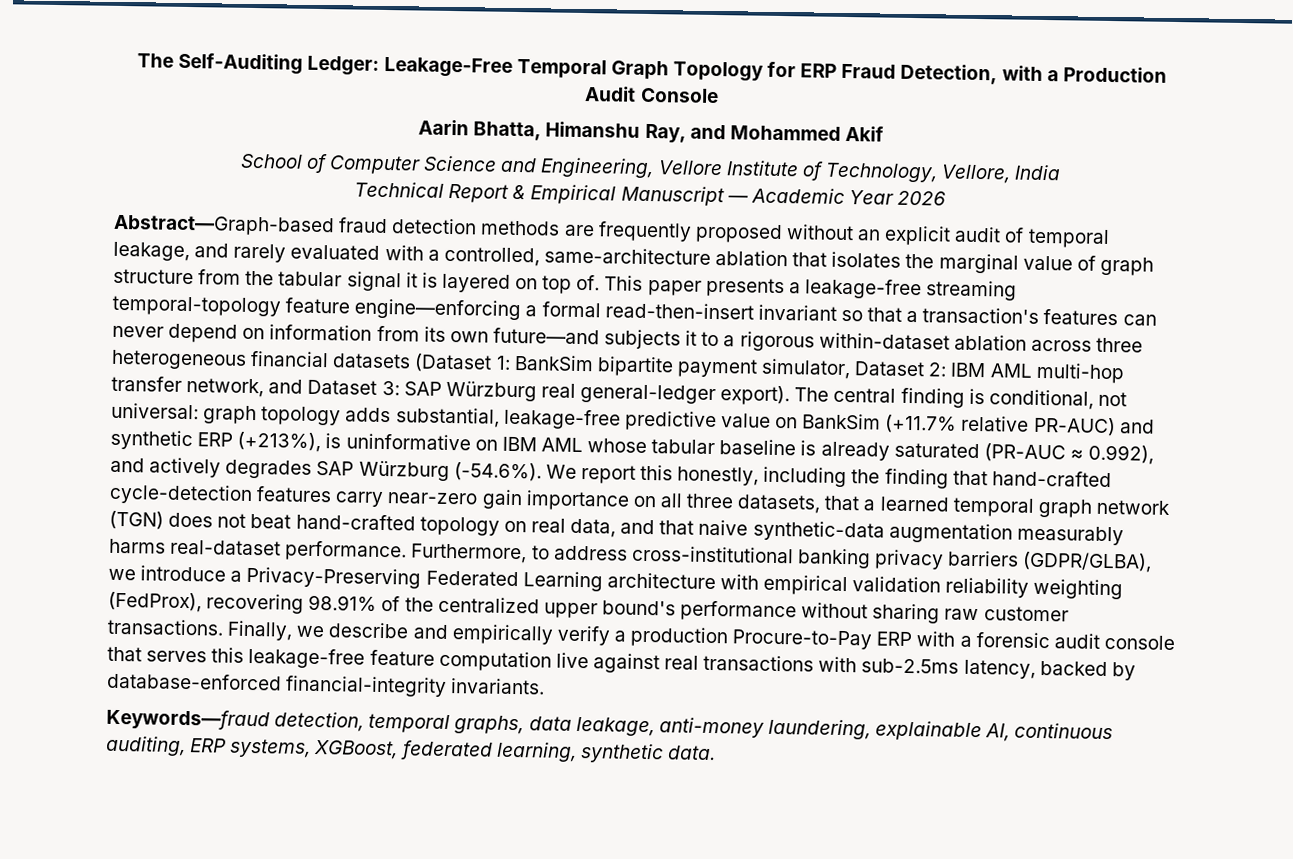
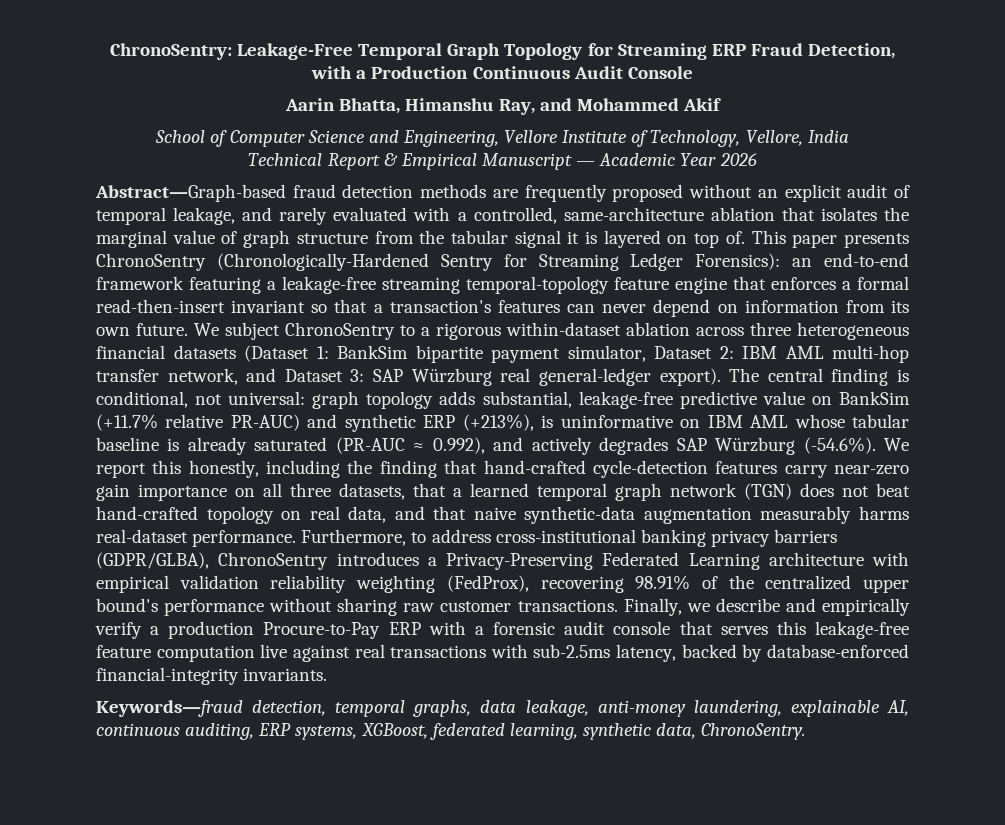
- The Self-Auditing Ledger: Leakage-Free Temporal Graph Topology for ERP Fraud Detection, with a Production Audit Console
+ ChronoSentry: Leakage-Free Temporal Graph Topology for Streaming ERP Fraud Detection, with a Production Continuous Audit Console
- This paper presents a leakage-free streaming temporal-topology feature engine—enforcing a formal read-then-insert invariant so that a transaction's features can never depend on information from its own future—and subjects it to a rigorous within-dataset ablation across three heterogeneous financial datasets (Dataset 1: BankSim bipartite payment simulator, Dataset 2: IBM AML multi-hop transfer network, and Dataset 3: SAP Würzburg real general-ledger export).
+ This paper presents ChronoSentry (Chronologically-Hardened Sentry for Streaming Ledger Forensics): an end-to-end framework featuring a leakage-free streaming temporal-topology feature engine that enforces a formal read-then-insert invariant so that a transaction's features can never depend on information from its own future. We subject ChronoSentry to a rigorous within-dataset ablation across three heterogeneous financial datasets (Dataset 1: BankSim bipartite payment simulator, Dataset 2: IBM AML multi-hop transfer network, and Dataset 3: SAP Würzburg real general-ledger export).
- Furthermore, to address cross-institutional banking privacy barriers (GDPR/GLBA), we introduce a Privacy-Preserving Federated Learning architecture with empirical validation reliability weighting (FedProx), recovering 98.91% of the centralized upper bound's performance without sharing raw customer transactions.
+ Furthermore, to address cross-institutional banking privacy barriers (GDPR/GLBA), ChronoSentry introduces a Privacy-Preserving Federated Learning architecture with empirical validation reliability weighting (FedProx), recovering 98.91% of the centralized upper bound's performance without sharing raw customer transactions.
- Keywords—fraud detection, temporal graphs, data leakage, anti-money laundering, explainable AI, continuous auditing, ERP systems, XGBoost, federated learning, synthetic data.
+ Keywords—fraud detection, temporal graphs, data leakage, anti-money laundering, explainable AI, continuous auditing, ERP systems, XGBoost, federated learning, synthetic data, ChronoSentry.

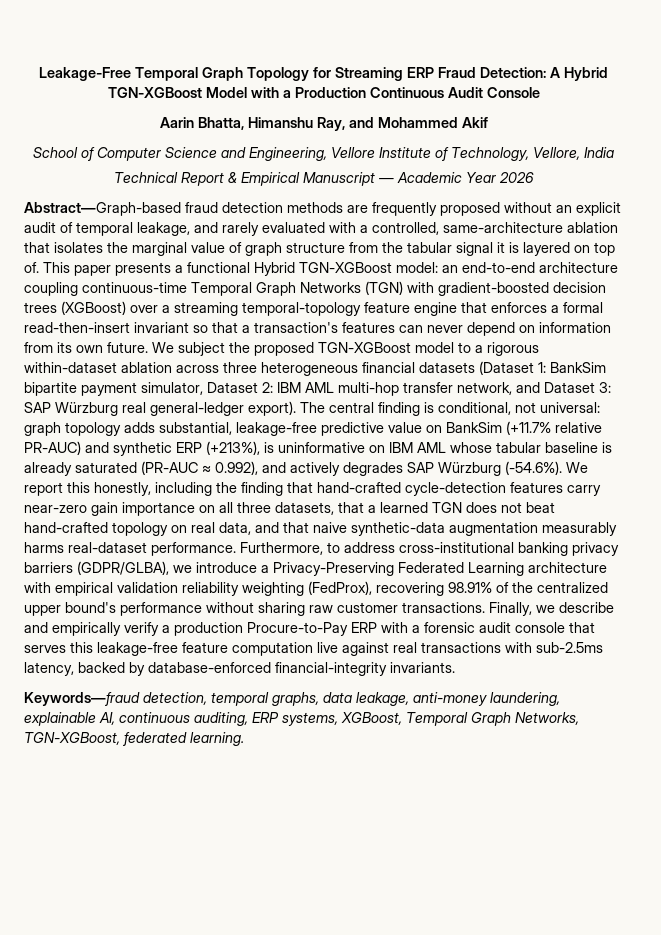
- ChronoSentry: Leakage-Free Temporal Graph Topology for Streaming ERP Fraud Detection, with a Production Continuous Audit Console
+ Leakage-Free Temporal Graph Topology for Streaming ERP Fraud Detection: A Hybrid TGN-XGBoost Model with a Production Continuous Audit Console
- This paper presents ChronoSentry (Chronologically-Hardened Sentry for Streaming Ledger Forensics): an end-to-end framework featuring a leakage-free streaming temporal-topology feature engine that enforces a formal read-then-insert invariant so that a transaction's features can never depend on information from its own future.
+ This paper presents a functional Hybrid TGN-XGBoost model: an end-to-end architecture coupling continuous-time Temporal Graph Networks (TGN) with gradient-boosted decision trees (XGBoost) over a streaming temporal-topology feature engine that enforces a formal read-then-insert invariant so that a transaction's features can never depend on information from its own future.
- We subject ChronoSentry to a rigorous within-dataset ablation across three heterogeneous financial datasets (Dataset 1: BankSim bipartite payment simulator, Dataset 2: IBM AML multi-hop transfer network, and Dataset 3: SAP Würzburg real general-ledger export).
+ We subject the proposed TGN-XGBoost model to a rigorous within-dataset ablation across three heterogeneous financial datasets (Dataset 1: BankSim bipartite payment simulator, Dataset 2: IBM AML multi-hop transfer network, and Dataset 3: SAP Würzburg real general-ledger export).
- graph topology adds substantial, leakage-free predictive value on BankSim (+11.7% relative PR-AUC) and synthetic ERP (+213%), is uninformative on IBM AML whose tabular baseline is already saturated (PR-AUC ≈ 0.992), and actively degrades SAP Würzburg (-54.6%). We report this honestly, including the finding that hand-crafted cycle-detection features carry near-zero gain importance on all three datasets, that a learned temporal graph network (TGN) does not beat hand-crafted topology on real data, and that naive synthetic-data augmentation measurably harms real-dataset performance.
+ graph topology adds substantial, leakage-free predictive value on BankSim (+11.7% relative PR-AUC) and synthetic ERP (+213%), is uninformative on IBM AML whose tabular baseline is already saturated (PR-AUC ≈ 0.992), and actively degrades SAP Würzburg (-54.6%). We report this honestly, including the finding that hand-crafted cycle-detection features carry near-zero gain importance on all three datasets, that a learned TGN does not beat hand-crafted topology on real data, and that naive synthetic-data augmentation measurably harms real-dataset performance.
- Furthermore, to address cross-institutional banking privacy barriers (GDPR/GLBA), ChronoSentry introduces a Privacy-Preserving Federated Learning architecture with empirical validation reliability weighting (FedProx), recovering 98.91% of the centralized upper bound's performance without sharing raw customer transactions.
+ Furthermore, to address cross-institutional banking privacy barriers (GDPR/GLBA), we introduce a Privacy-Preserving Federated Learning architecture with empirical validation reliability weighting (FedProx), recovering 98.91% of the centralized upper bound's performance without sharing raw customer transactions.
- Keywords—fraud detection, temporal graphs, data leakage, anti-money laundering, explainable AI, continuous auditing, ERP systems, XGBoost, federated learning, synthetic data, ChronoSentry.
+ Keywords—fraud detection, temporal graphs, data leakage, anti-money laundering, explainable AI, continuous auditing, ERP systems, XGBoost, Temporal Graph Networks, TGN-XGBoost, federated learning.

